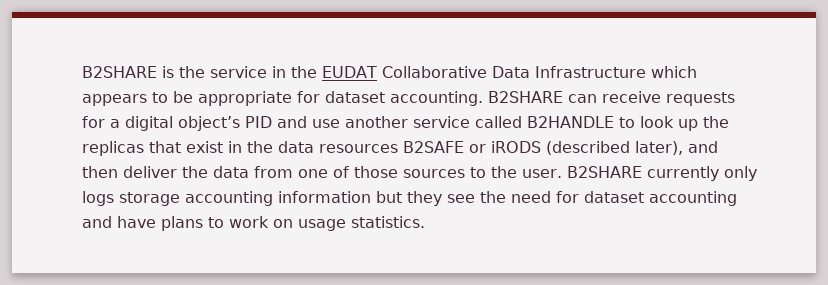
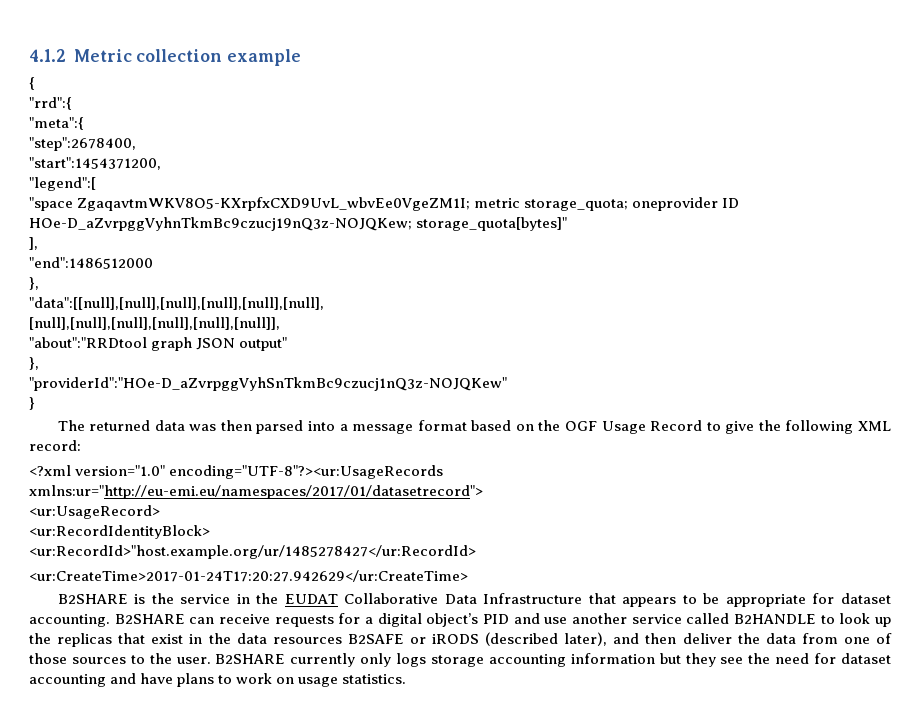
+ 4.1.2 Metric collection example
+ {
+ "rrd":{
+ "meta":{
+ "step":2678400,
+ "start":1454371200,
+ "legend":[
+ "space ZgaqavtmWKV8O5-KXrpfxCXD9UvL_wbvEe0VgeZM1I; metric storage_quota; oneprovider ID HOe-D_aZvrpggVyhnTkmBc9czucj19nQ3z-NOJQKew; storage_quota[bytes]"
+ ],
+ "end":1486512000
+ },
+ "data":[[null],[null],[null],[null],[null],[null],
+ [null],[null],[null],[null],[null],[null]],
+ "about":"RRDtool graph JSON output"
+ },
+ "providerId":"HOe-D_aZvrpggVyhSnTkmBc9czucj1nQ3z-NOJQKew"
+ }
+ The returned data was then parsed into a message format based on the OGF Usage Record to give the following XML record:
+ <?xml version="1.0" encoding="UTF-8"?><ur:UsageRecords xmlns:ur="http://eu-emi.eu/namespaces/2017/01/datasetrecord">
+ <ur:UsageRecord>
+ <ur:RecordIdentityBlock>
+ <ur:RecordId>"host.example.org/ur/1485278427</ur:RecordId>
+ <ur:CreateTime>2017-01-24T17:20:27.942629</ur:CreateTime>
- B2SHARE is the service in the EUDAT Collaborative Data Infrastructure which appears to be appropriate for dataset accounting.
+ B2SHARE is the service in the EUDAT Collaborative Data Infrastructure that appears to be appropriate for dataset accounting.

